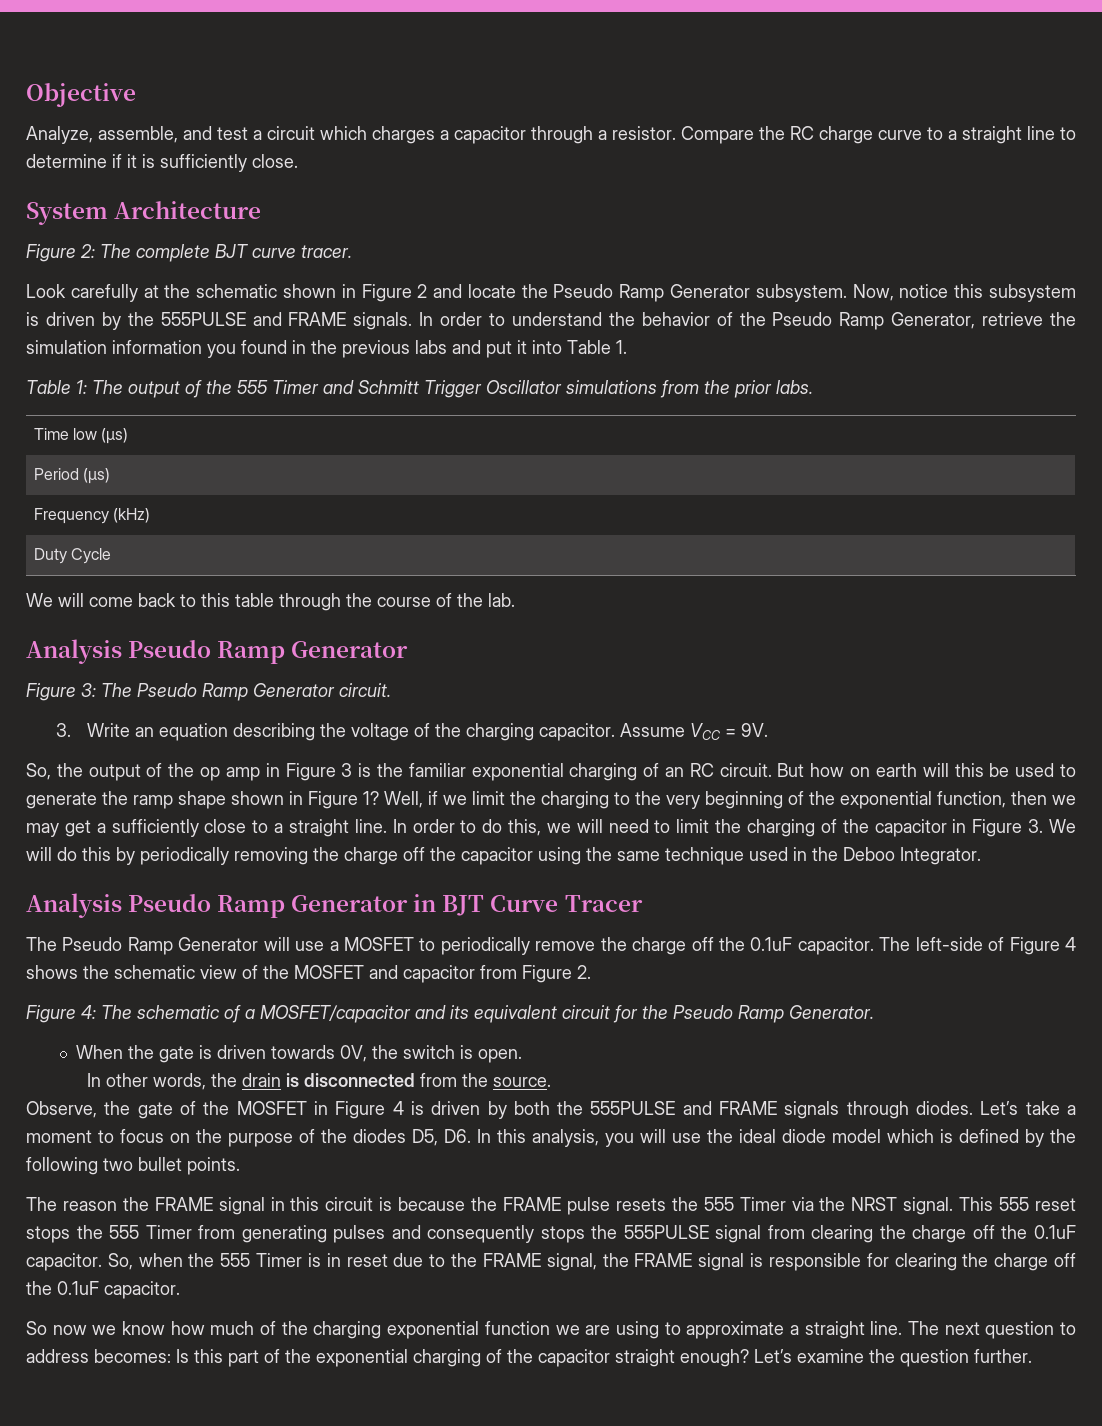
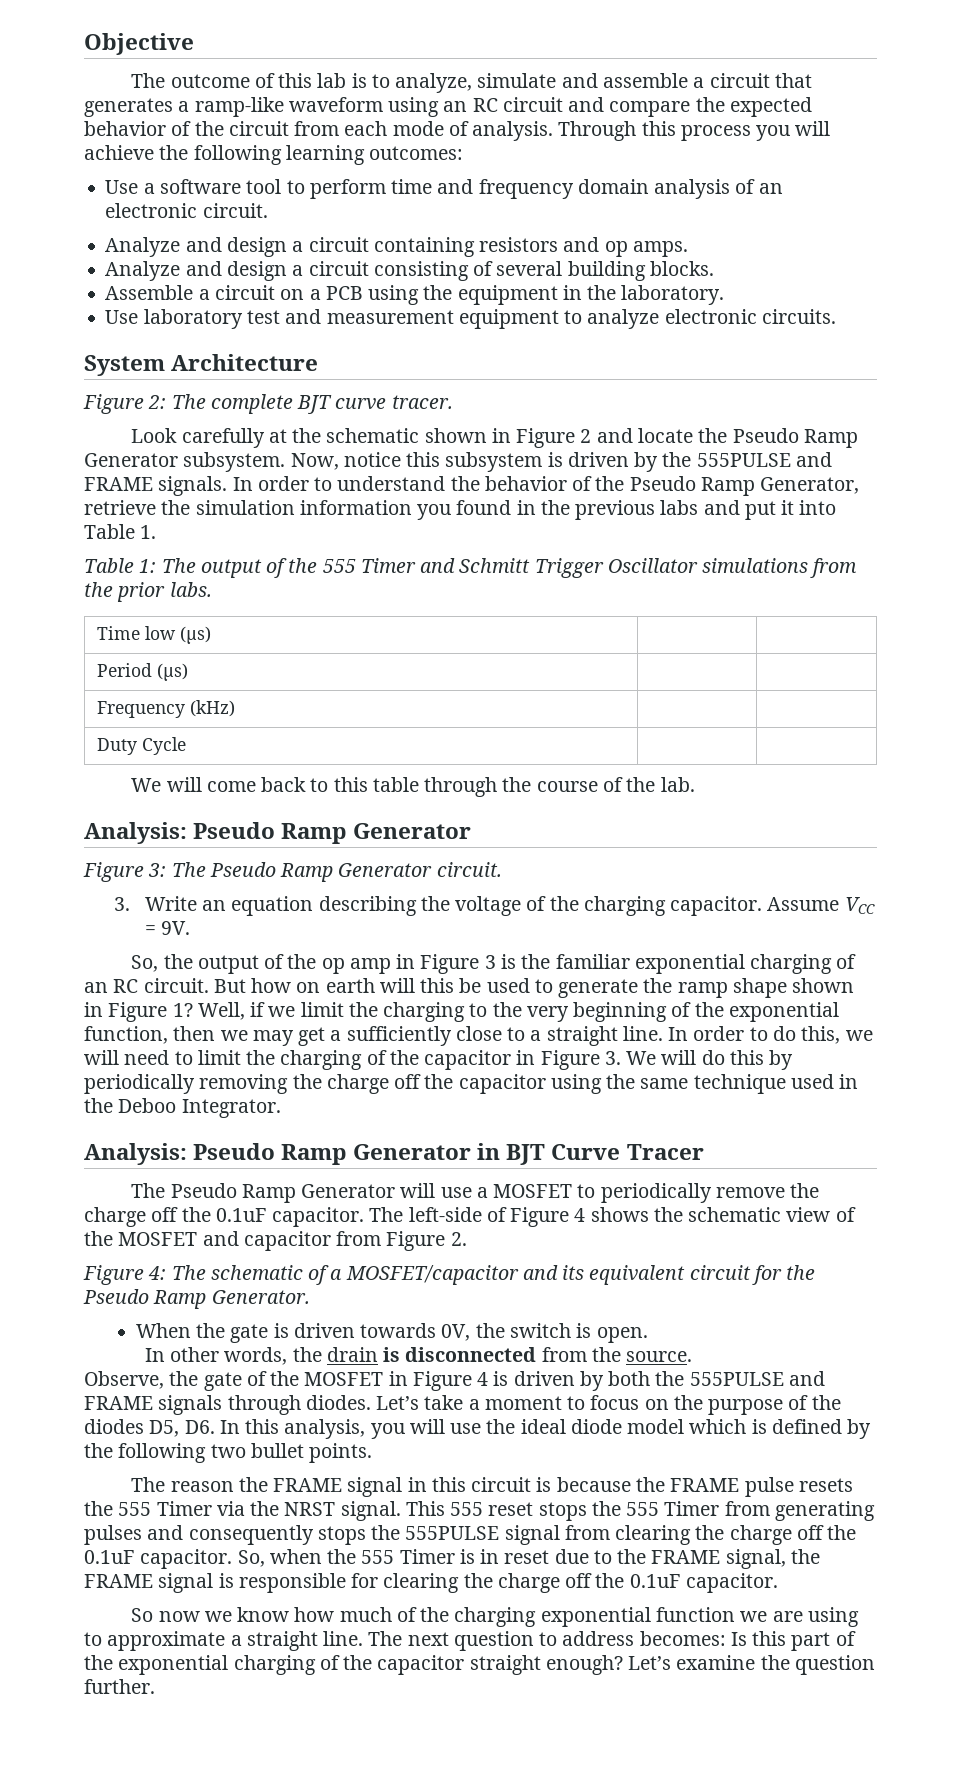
- Analyze, assemble, and test a circuit which charges a capacitor through a resistor. Compare the RC charge curve to a straight line to determine if it is sufficiently close.
+ The outcome of this lab is to analyze, simulate and assemble a circuit that generates a ramp-like waveform using an RC circuit and compare the expected behavior of the circuit from each mode of analysis. Through this process you will achieve the following learning outcomes:
+ Use a software tool to perform time and frequency domain analysis of an electronic circuit.
+ Analyze and design a circuit containing resistors and op amps.
+ Analyze and design a circuit consisting of several building blocks.
+ Assemble a circuit on a PCB using the equipment in the laboratory.
+ Use laboratory test and measurement equipment to analyze electronic circuits.
  We will come back to this table through the course of the lab.
- Analysis Pseudo Ramp Generator
+ Analysis: Pseudo Ramp Generator
- Analysis Pseudo Ramp Generator in BJT Curve Tracer
+ Analysis: Pseudo Ramp Generator in BJT Curve Tracer

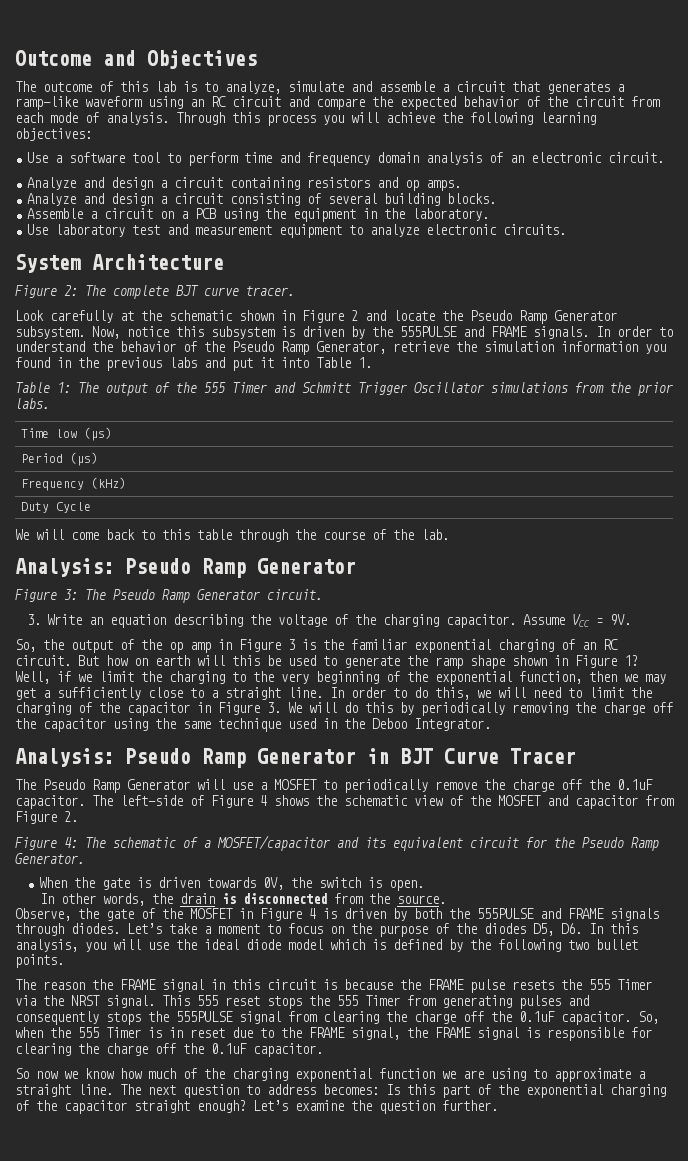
- Objective
+ Outcome and Objectives
- Through this process you will achieve the following learning outcomes:
+ Through this process you will achieve the following learning objectives:

